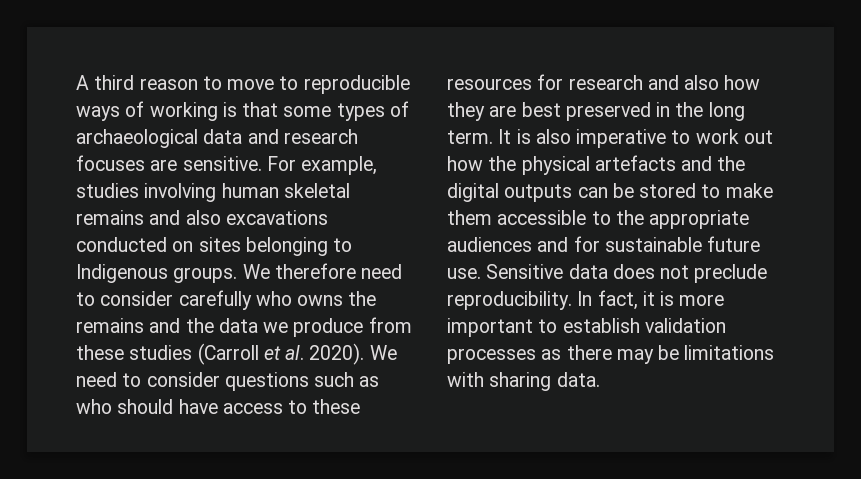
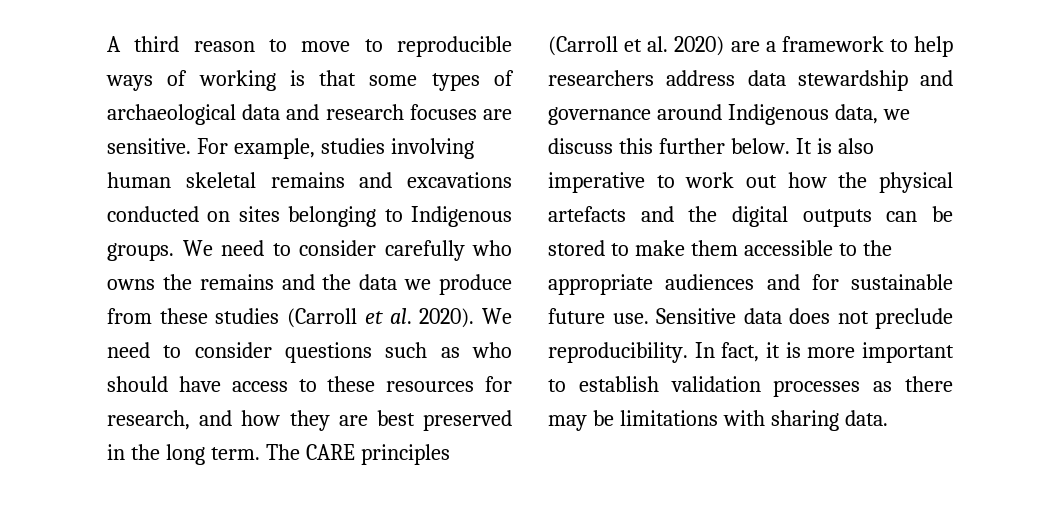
- For example, studies involving human skeletal remains and also excavations conducted on sites belonging to Indigenous groups.
+ For example, studies involving human skeletal remains and excavations conducted on sites belonging to Indigenous groups.
- We therefore need to consider carefully who owns the remains and the data we produce from these studies (Carroll et al. 2020).
+ We need to consider carefully who owns the remains and the data we produce from these studies (Carroll et al. 2020).
- We need to consider questions such as who should have access to these resources for research and also how they are best preserved in the long term.
+ We need to consider questions such as who should have access to these resources for research, and how they are best preserved in the long term.
+ The CARE principles (Carroll et al. 2020) are a framework to help researchers address data stewardship and governance around Indigenous data, we discuss this further below.

